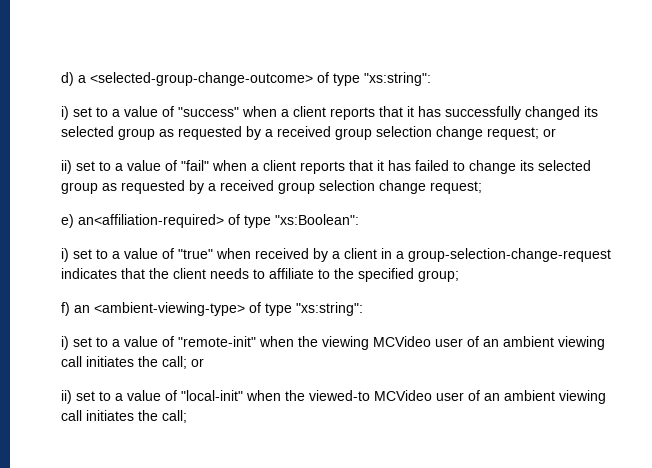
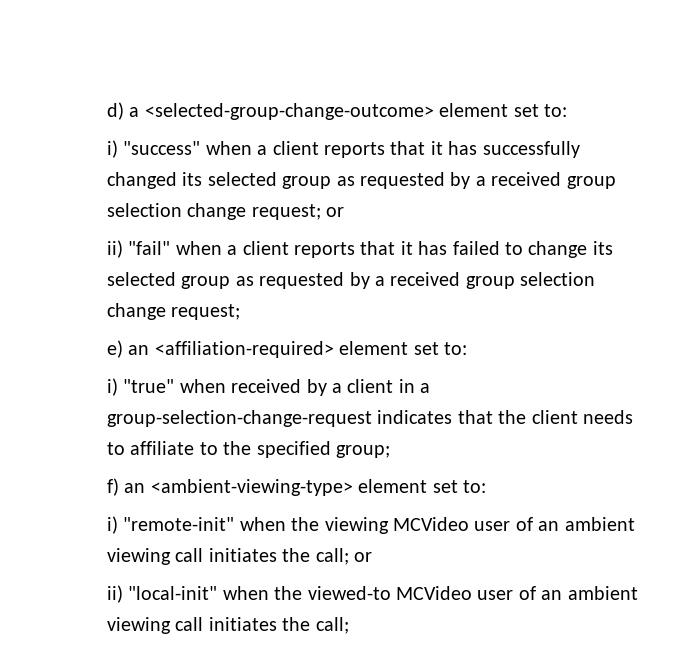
- d) a <selected-group-change-outcome> of type "xs:string":
- i) set to a value of "success" when a client reports that it has successfully changed its selected group as requested by a received group selection change request; or
+ d) a <selected-group-change-outcome> element set to:
+ i) "success" when a client reports that it has successfully changed its selected group as requested by a received group selection change request; or
- ii) set to a value of "fail" when a client reports that it has failed to change its selected group as requested by a received group selection change request;
+ ii) "fail" when a client reports that it has failed to change its selected group as requested by a received group selection change request;
- e) an<affiliation-required> of type "xs:Boolean":
- i) set to a value of "true" when received by a client in a group-selection-change-request indicates that the client needs to affiliate to the specified group;
+ e) an <affiliation-required> element set to:
+ i) "true" when received by a client in a group-selection-change-request indicates that the client needs to affiliate to the specified group;
- f) an <ambient-viewing-type> of type "xs:string":
- i) set to a value of "remote-init" when the viewing MCVideo user of an ambient viewing call initiates the call; or
+ f) an <ambient-viewing-type> element set to:
+ i) "remote-init" when the viewing MCVideo user of an ambient viewing call initiates the call; or
- ii) set to a value of "local-init" when the viewed-to MCVideo user of an ambient viewing call initiates the call;
+ ii) "local-init" when the viewed-to MCVideo user of an ambient viewing call initiates the call;

